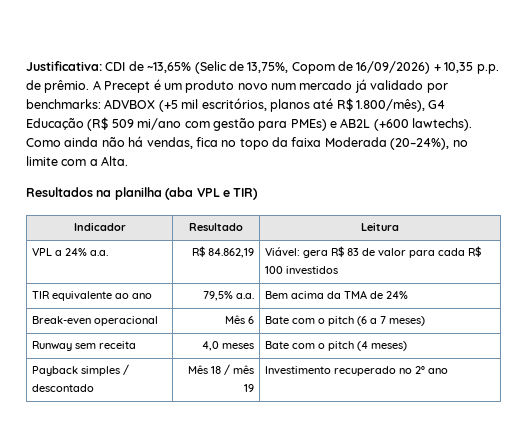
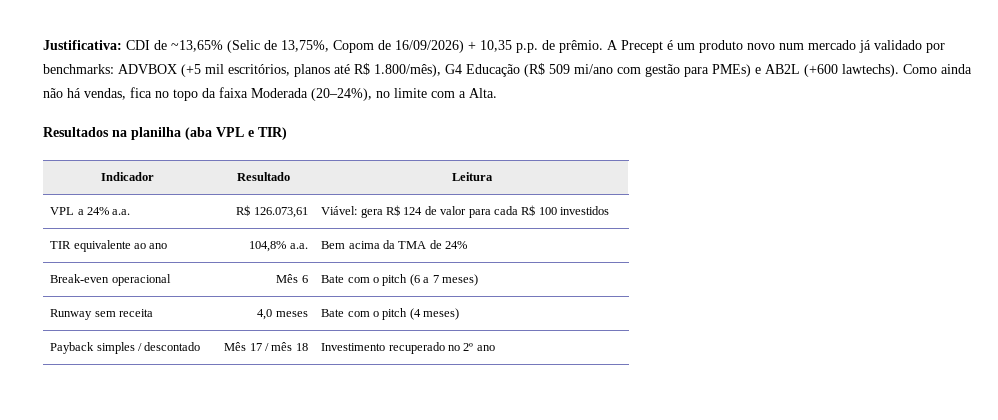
- VPL a 24% a.a. | R$ 84.862,19 | Viável: gera R$ 83 de valor para cada R$ 100 investidos
+ VPL a 24% a.a. | R$ 126.073,61 | Viável: gera R$ 124 de valor para cada R$ 100 investidos
- TIR equivalente ao ano | 79,5% a.a. | Bem acima da TMA de 24%
+ TIR equivalente ao ano | 104,8% a.a. | Bem acima da TMA de 24%
- Payback simples / descontado | Mês 18 / mês 19 | Investimento recuperado no 2º ano
+ Payback simples / descontado | Mês 17 / mês 18 | Investimento recuperado no 2º ano

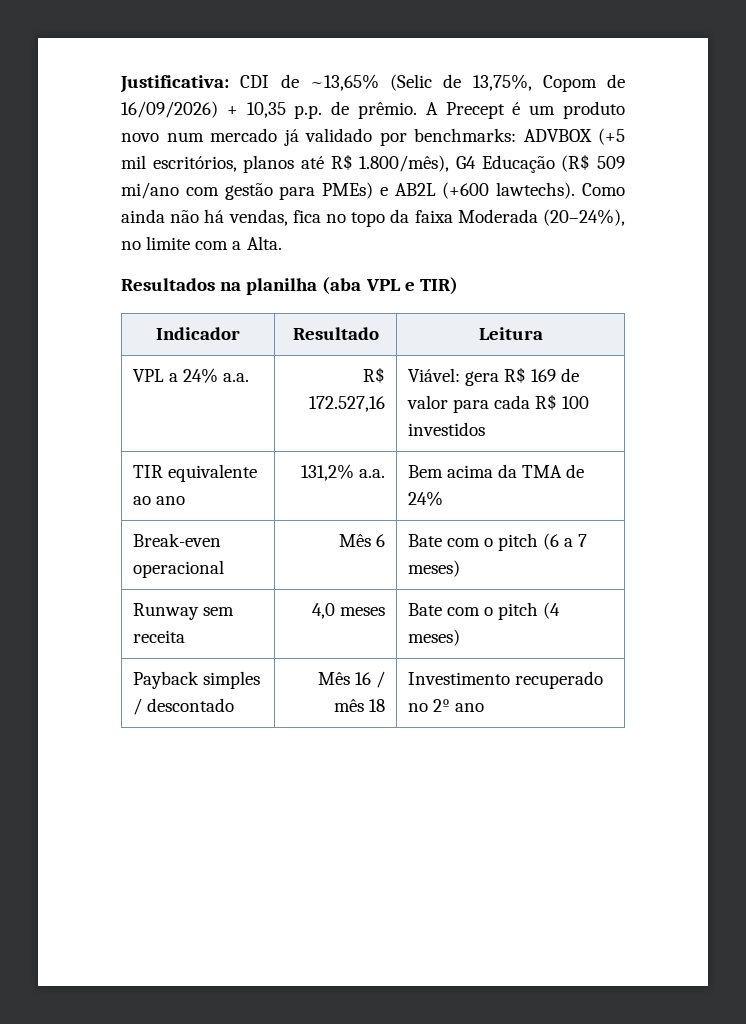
- VPL a 24% a.a. | R$ 126.073,61 | Viável: gera R$ 124 de valor para cada R$ 100 investidos
+ VPL a 24% a.a. | R$ 172.527,16 | Viável: gera R$ 169 de valor para cada R$ 100 investidos
- TIR equivalente ao ano | 104,8% a.a. | Bem acima da TMA de 24%
+ TIR equivalente ao ano | 131,2% a.a. | Bem acima da TMA de 24%
- Payback simples / descontado | Mês 17 / mês 18 | Investimento recuperado no 2º ano
+ Payback simples / descontado | Mês 16 / mês 18 | Investimento recuperado no 2º ano

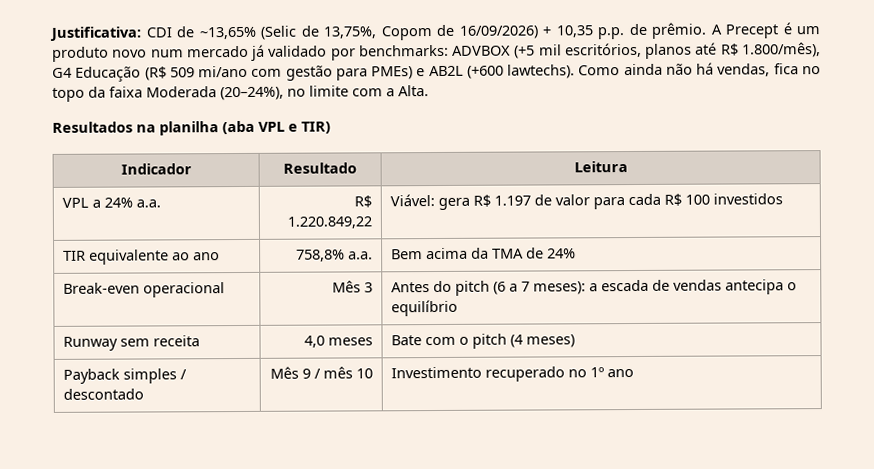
- VPL a 24% a.a. | R$ 172.527,16 | Viável: gera R$ 169 de valor para cada R$ 100 investidos
+ VPL a 24% a.a. | R$ 1.220.849,22 | Viável: gera R$ 1.197 de valor para cada R$ 100 investidos
- TIR equivalente ao ano | 131,2% a.a. | Bem acima da TMA de 24%
+ TIR equivalente ao ano | 758,8% a.a. | Bem acima da TMA de 24%
- Break-even operacional | Mês 6 | Bate com o pitch (6 a 7 meses)
+ Break-even operacional | Mês 3 | Antes do pitch (6 a 7 meses): a escada de vendas antecipa o equilíbrio
- Payback simples / descontado | Mês 16 / mês 18 | Investimento recuperado no 2º ano
+ Payback simples / descontado | Mês 9 / mês 10 | Investimento recuperado no 1º ano

